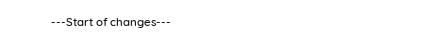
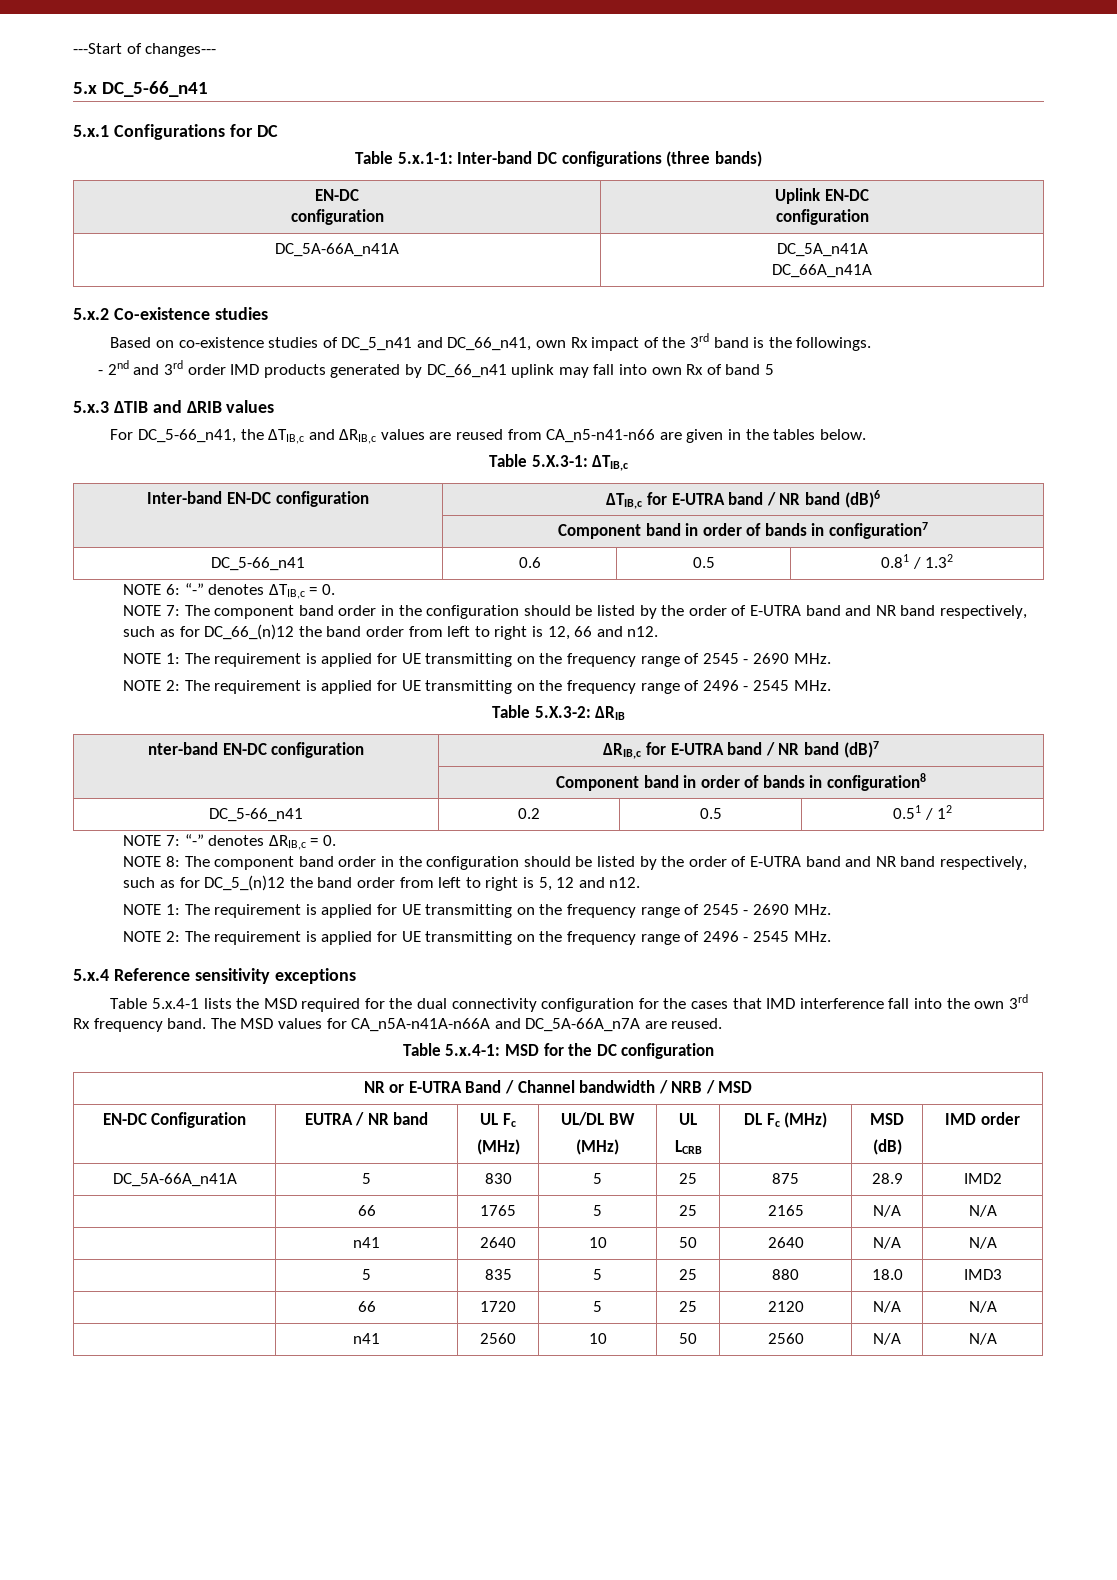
+ 5.x DC_5-66_n41
+ 5.x.1 Configurations for DC
+ Table 5.x.1-1: Inter-band DC configurations (three bands)
+ EN-DC
+ configuration | Uplink EN-DC
+ configuration
+ DC_5A-66A_n41A | DC_5A_n41A
+ DC_66A_n41A
+ 5.x.2 Co-existence studies
+ Based on co-existence studies of DC_5_n41 and DC_66_n41, own Rx impact of the 3rd band is the followings.
+ - 2nd and 3rd order IMD products generated by DC_66_n41 uplink may fall into own Rx of band 5
+ 5.x.3 ∆TIB and ∆RIB values
+ For DC_5-66_n41, the ΔTIB,c and ΔRIB,c values are reused from CA_n5-n41-n66 are given in the tables below.
+ Table 5.X.3-1: ΔTIB,c
+ Inter-band EN-DC configuration | ΔTIB,c for E-UTRA band / NR band (dB)6
+ | Component band in order of bands in configuration7
+ DC_5-66_n41 | 0.6 | 0.5 | 0.81 / 1.32
+ NOTE 6: “-” denotes ΔTIB,c = 0.
+ NOTE 7: The component band order in the configuration should be listed by the order of E-UTRA band and NR band respectively, such as for DC_66_(n)12 the band order from left to right is 12, 66 and n12.
+ NOTE 1: The requirement is applied for UE transmitting on the frequency range of 2545 - 2690 MHz.
+ NOTE 2: The requirement is applied for UE transmitting on the frequency range of 2496 - 2545 MHz.
+ Table 5.X.3-2: ΔRIB
+ nter-band EN-DC configuration | ΔRIB,c for E-UTRA band / NR band (dB)7
+ | Component band in order of bands in configuration8
+ DC_5-66_n41 | 0.2 | 0.5 | 0.51 / 12
+ NOTE 7: “-” denotes ΔRIB,c = 0.
+ NOTE 8: The component band order in the configuration should be listed by the order of E-UTRA band and NR band respectively, such as for DC_5_(n)12 the band order from left to right is 5, 12 and n12.
+ NOTE 1: The requirement is applied for UE transmitting on the frequency range of 2545 - 2690 MHz.
+ NOTE 2: The requirement is applied for UE transmitting on the frequency range of 2496 - 2545 MHz.
+ 5.x.4 Reference sensitivity exceptions
+ Table 5.x.4-1 lists the MSD required for the dual connectivity configuration for the cases that IMD interference fall into the own 3rd Rx frequency band. The MSD values for CA_n5A-n41A-n66A and DC_5A-66A_n7A are reused.
+ Table 5.x.4-1: MSD for the DC configuration
+ NR or E-UTRA Band / Channel bandwidth / NRB / MSD
+ EN-DC Configuration | EUTRA / NR band | UL Fc
+ (MHz) | UL/DL BW
+ (MHz) | UL
+ LCRB | DL Fc (MHz) | MSD
+ (dB) | IMD order
+ DC_5A-66A_n41A | 5 | 830 | 5 | 25 | 875 | 28.9 | IMD2
+ | 66 | 1765 | 5 | 25 | 2165 | N/A | N/A
+ | n41 | 2640 | 10 | 50 | 2640 | N/A | N/A
+ | 5 | 835 | 5 | 25 | 880 | 18.0 | IMD3
+ | 66 | 1720 | 5 | 25 | 2120 | N/A | N/A
+ | n41 | 2560 | 10 | 50 | 2560 | N/A | N/A

